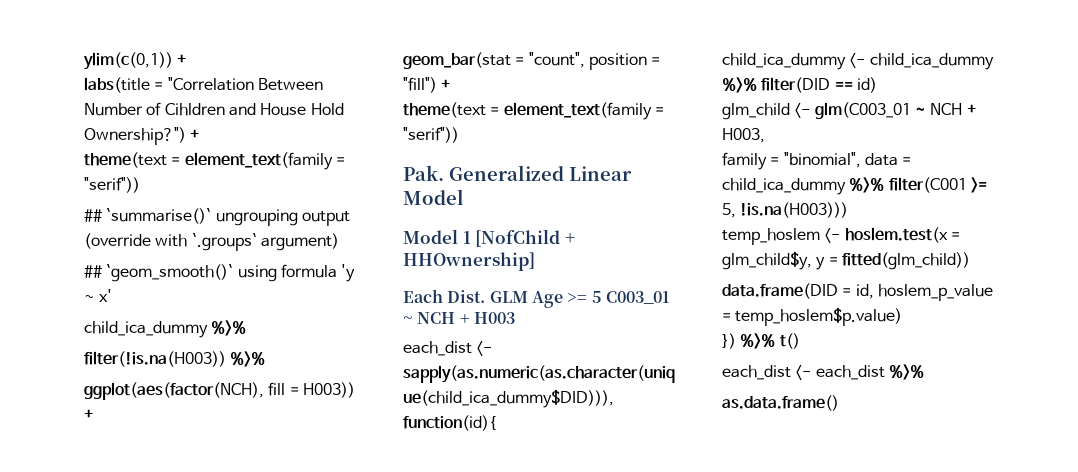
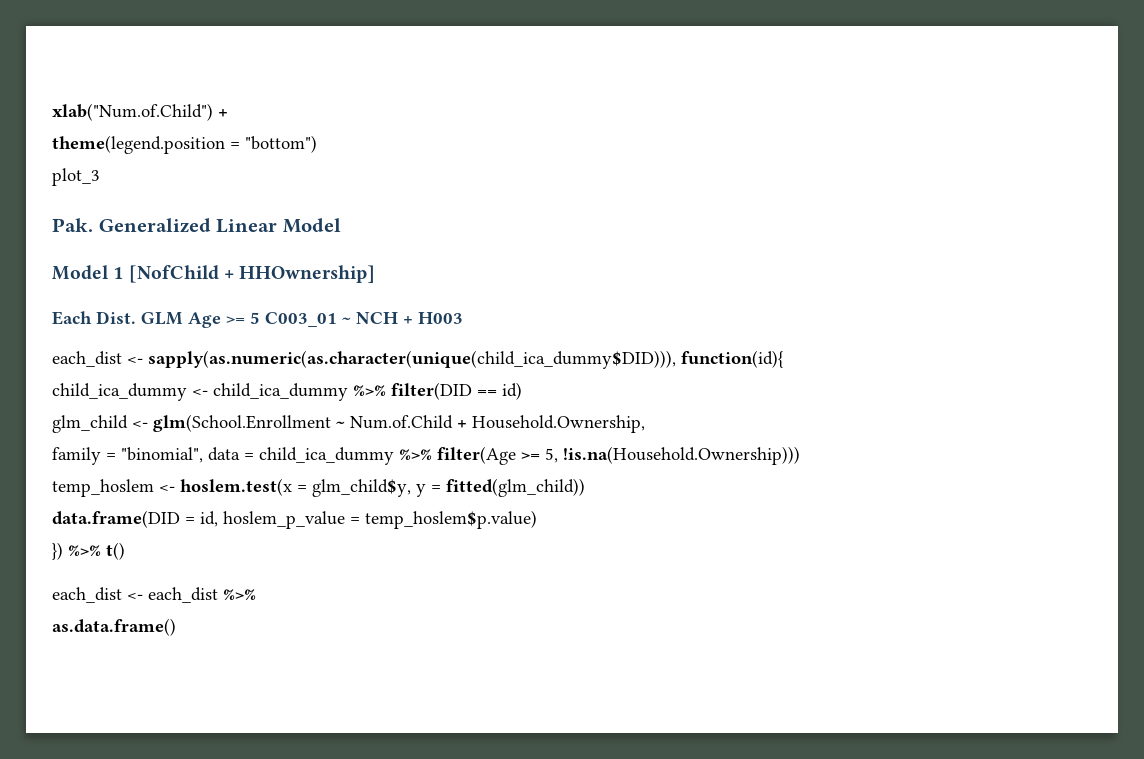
- ylim(c(0,1)) +
- labs(title = "Correlation Between Number of Cihldren and House Hold Ownership?") +
- theme(text = element_text(family = "serif"))
- ## `summarise()` ungrouping output (override with `.groups` argument)
- ## `geom_smooth()` using formula 'y ~ x'
- child_ica_dummy %>%
- filter(!is.na(H003)) %>%
- ggplot(aes(factor(NCH), fill = H003)) +
- geom_bar(stat = "count", position = "fill") +
- theme(text = element_text(family = "serif"))
+ xlab("Num.of.Child") +
+ theme(legend.position = "bottom")
+ plot_3
- glm_child <- glm(C003_01 ~ NCH + H003,
+ glm_child <- glm(School.Enrollment ~ Num.of.Child + Household.Ownership,
- family = "binomial", data = child_ica_dummy %>% filter(C001 >= 5, !is.na(H003)))
+ family = "binomial", data = child_ica_dummy %>% filter(Age >= 5, !is.na(Household.Ownership)))

